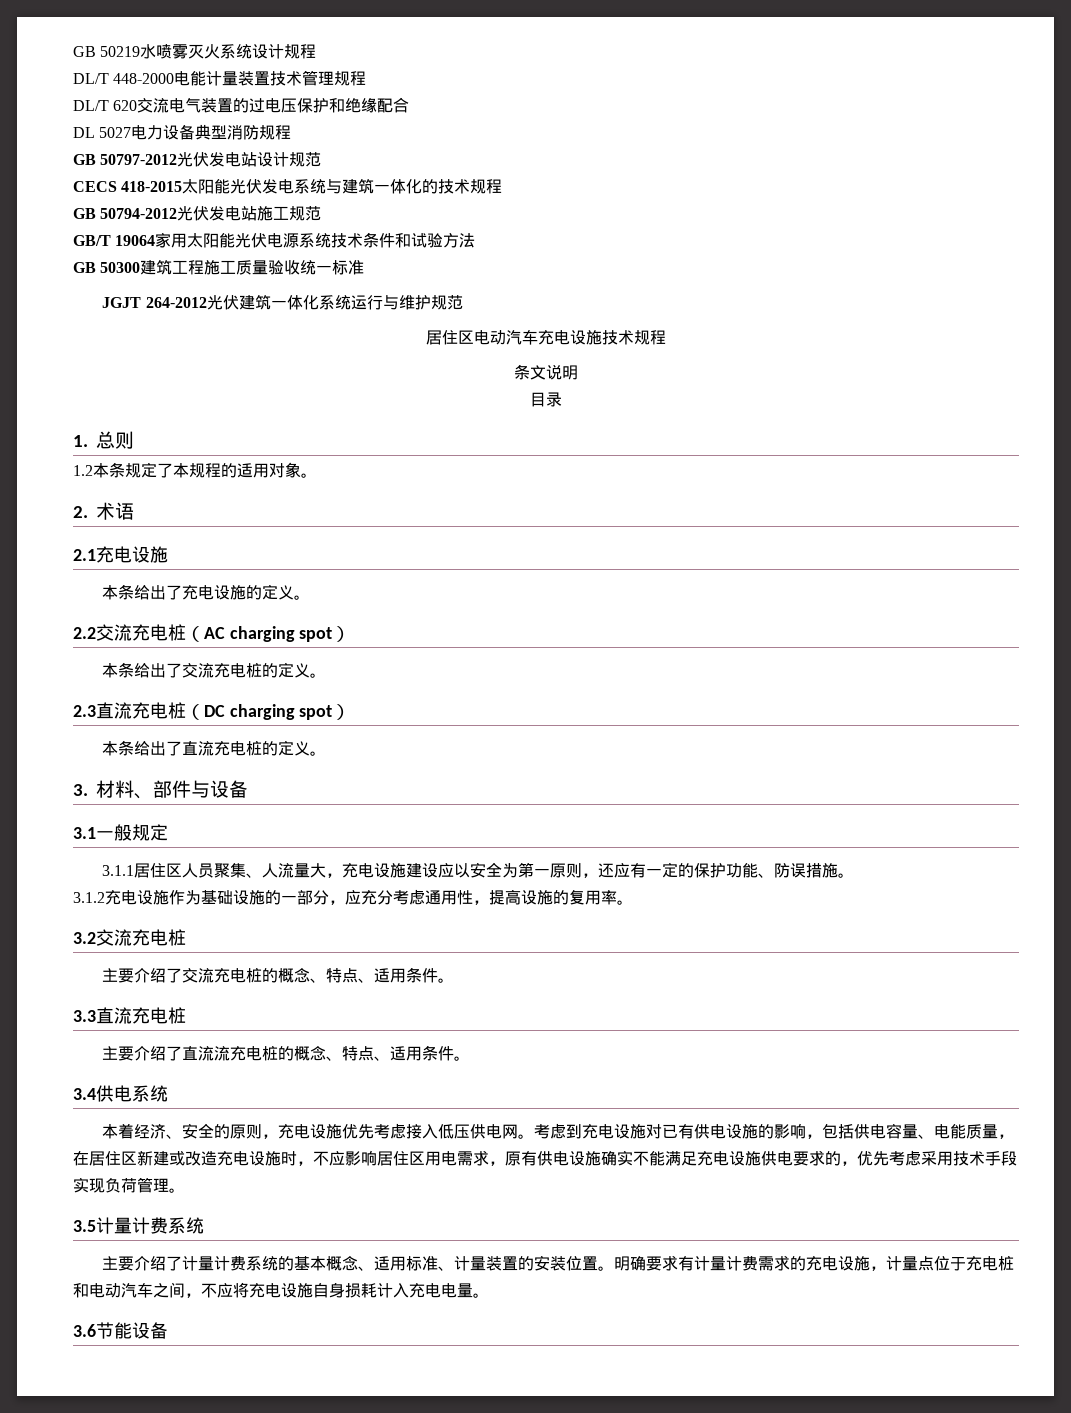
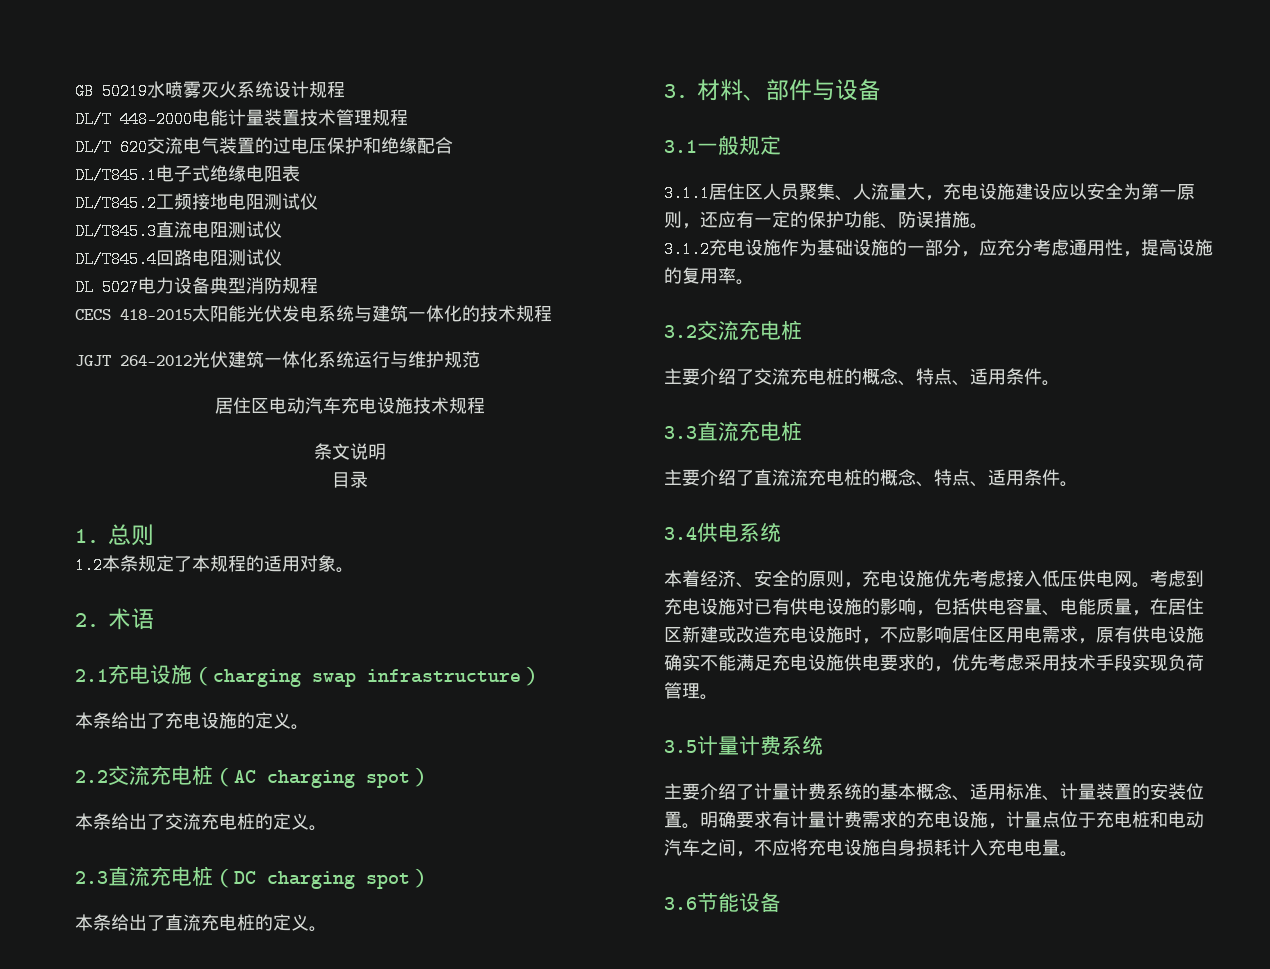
+ DL/T845.1电子式绝缘电阻表
+ DL/T845.2工频接地电阻测试仪
+ DL/T845.3直流电阻测试仪
+ DL/T845.4回路电阻测试仪
- GB 50797-2012光伏发电站设计规范
- GB 50794-2012光伏发电站施工规范
- GB/T 19064家用太阳能光伏电源系统技术条件和试验方法
- GB 50300建筑工程施工质量验收统一标准
- 2.1充电设施
+ 2.1充电设施（charging swap infrastructure）

